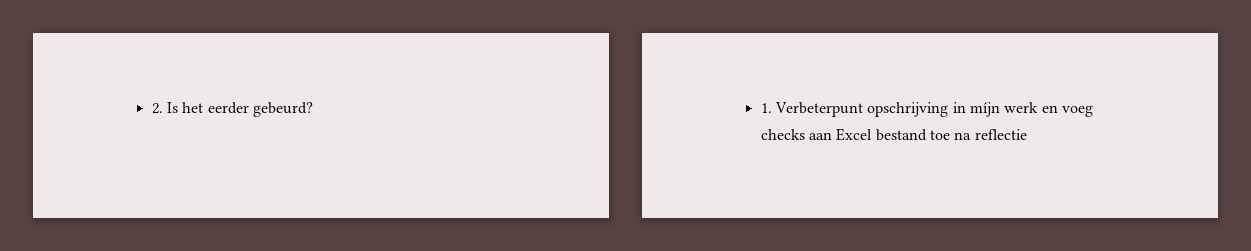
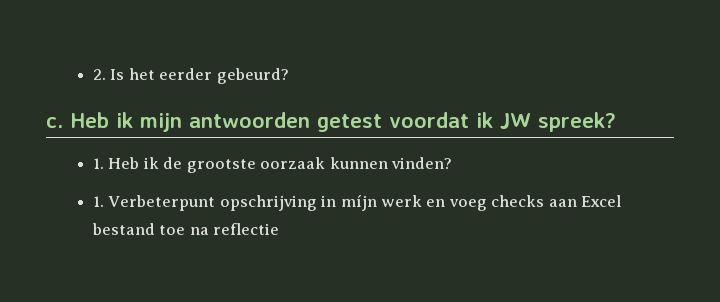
+ c. Heb ik mijn antwoorden getest voordat ik JW spreek?
+ 1. Heb ik de grootste oorzaak kunnen vinden?

